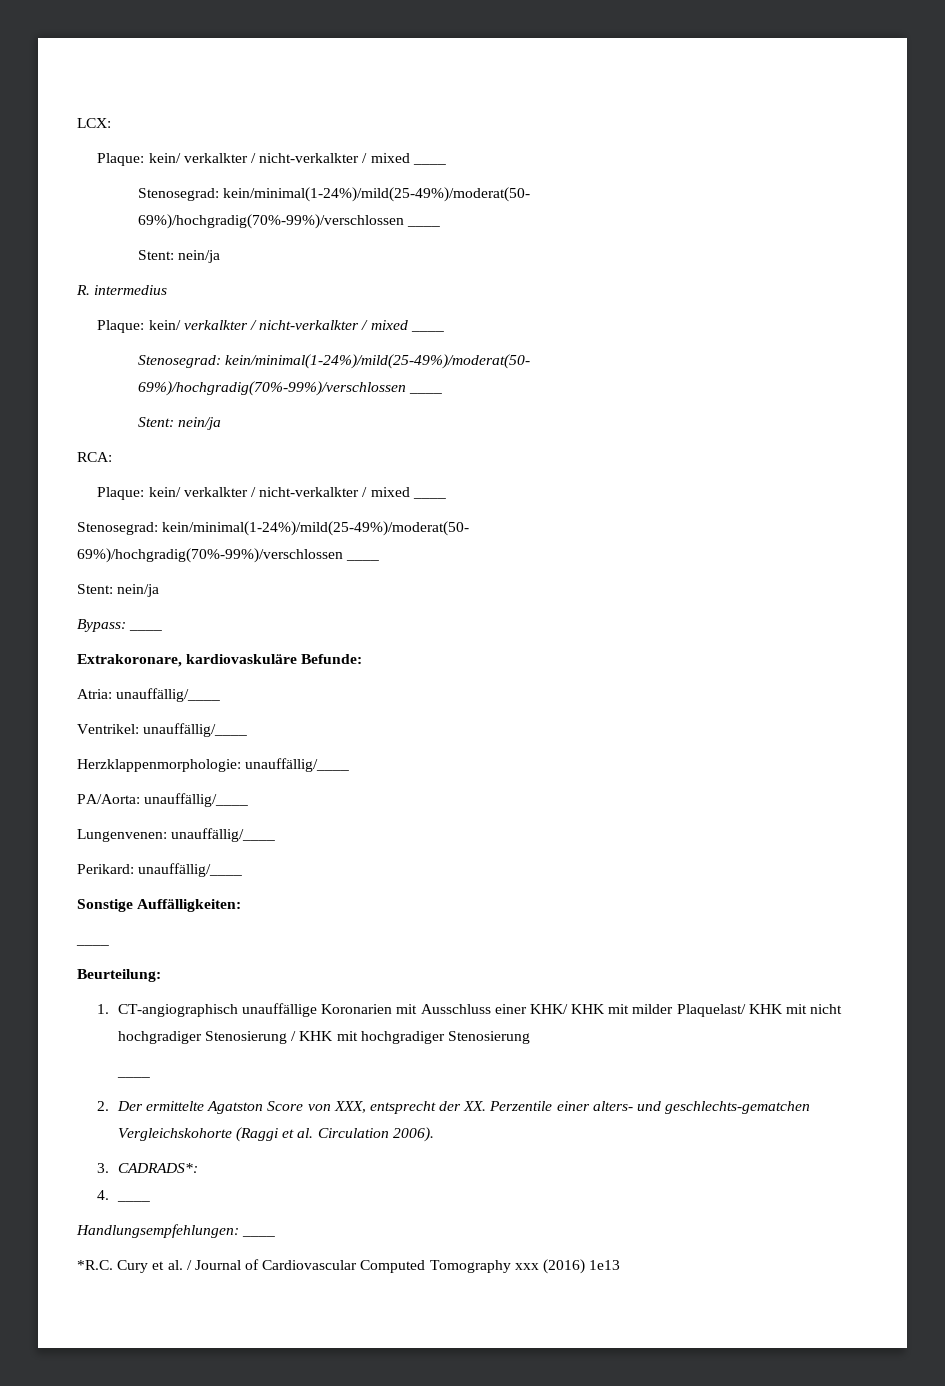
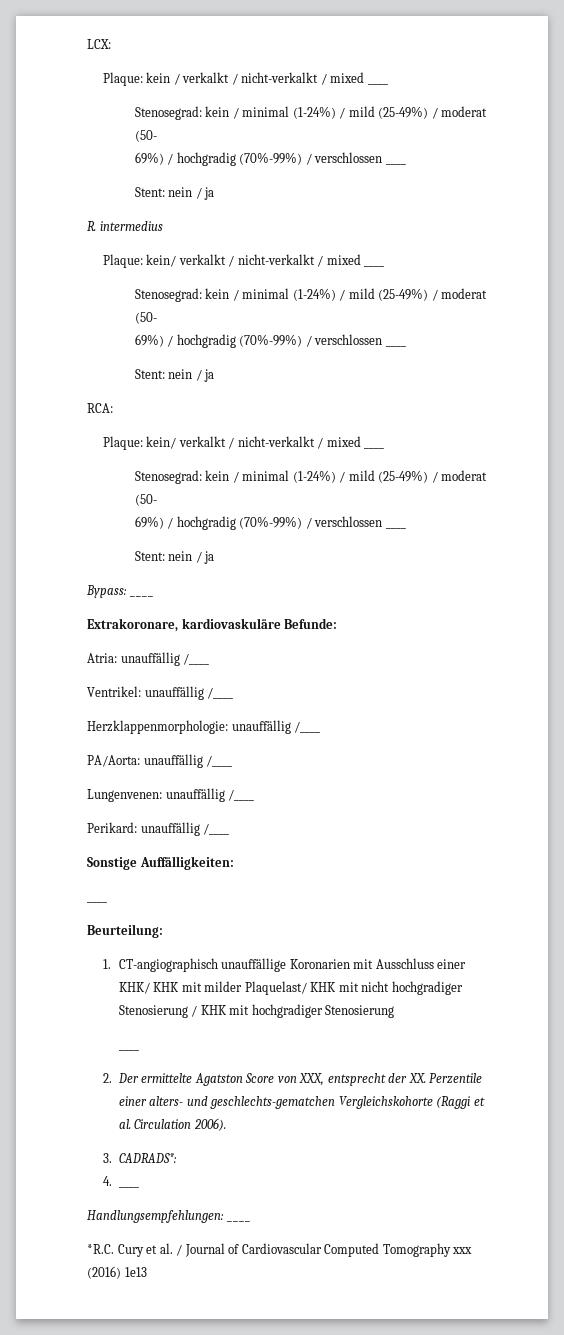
  LCX:
- Plaque: kein/ verkalkter / nicht-verkalkter / mixed ____
- Stenosegrad: kein/minimal(1-24%)/mild(25-49%)/moderat(50-
- 69%)/hochgradig(70%-99%)/verschlossen ____
- Stent: nein/ja
+ Plaque: kein / verkalkt / nicht-verkalkt / mixed ____
+ Stenosegrad: kein / minimal (1-24%) / mild (25-49%) / moderat (50-
+ 69%) / hochgradig (70%-99%) / verschlossen ____
+ Stent: nein / ja
  R. intermedius
- Plaque: kein/ verkalkter / nicht-verkalkter / mixed ____
- Stenosegrad: kein/minimal(1-24%)/mild(25-49%)/moderat(50-
- 69%)/hochgradig(70%-99%)/verschlossen ____
- Stent: nein/ja
+ Plaque: kein/ verkalkt / nicht-verkalkt / mixed ____
+ Stenosegrad: kein / minimal (1-24%) / mild (25-49%) / moderat (50-
+ 69%) / hochgradig (70%-99%) / verschlossen ____
+ Stent: nein / ja
  RCA:
- Plaque: kein/ verkalkter / nicht-verkalkter / mixed ____
- Stenosegrad: kein/minimal(1-24%)/mild(25-49%)/moderat(50-
- 69%)/hochgradig(70%-99%)/verschlossen ____
- Stent: nein/ja
+ Plaque: kein/ verkalkt / nicht-verkalkt / mixed ____
+ Stenosegrad: kein / minimal (1-24%) / mild (25-49%) / moderat (50-
+ 69%) / hochgradig (70%-99%) / verschlossen ____
+ Stent: nein / ja
- Atria: unauffällig/____
+ Atria: unauffällig /____
- Ventrikel: unauffällig/____
+ Ventrikel: unauffällig /____
- Herzklappenmorphologie: unauffällig/____
+ Herzklappenmorphologie: unauffällig /____
- PA/Aorta: unauffällig/____
+ PA/Aorta: unauffällig /____
- Lungenvenen: unauffällig/____
+ Lungenvenen: unauffällig /____
- Perikard: unauffällig/____
+ Perikard: unauffällig /____

